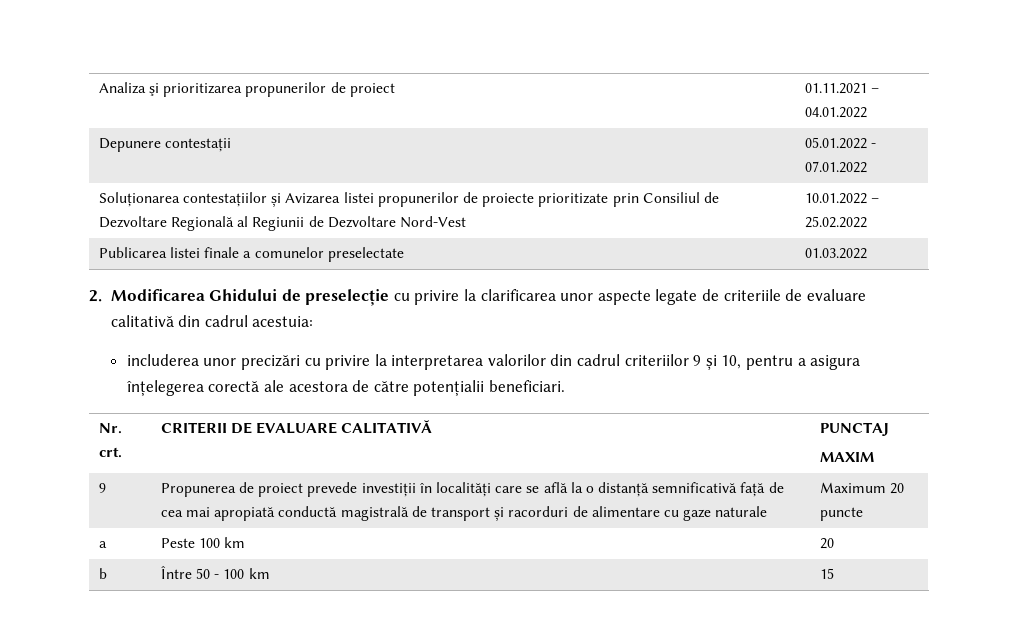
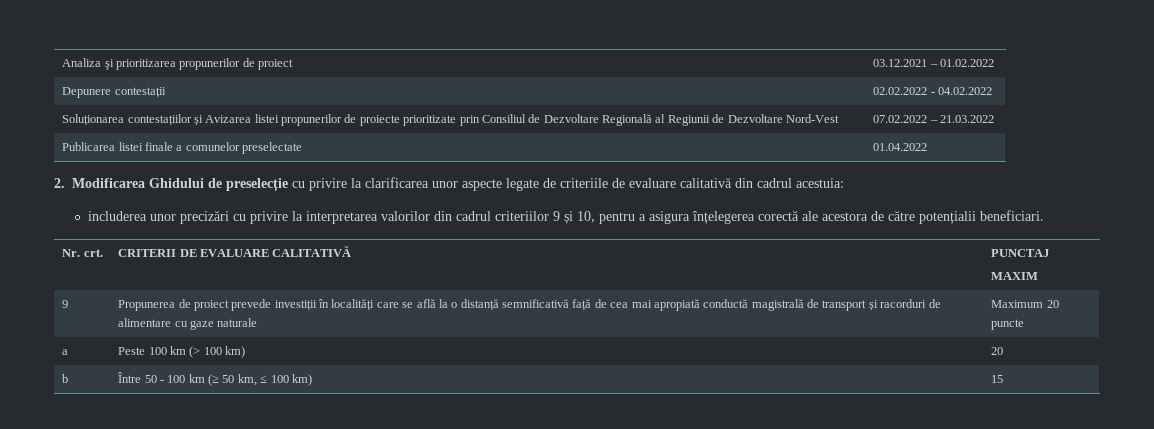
- Analiza şi prioritizarea propunerilor de proiect | 01.11.2021 – 04.01.2022
+ Analiza şi prioritizarea propunerilor de proiect | 03.12.2021 – 01.02.2022
- Depunere contestații | 05.01.2022 - 07.01.2022
+ Depunere contestații | 02.02.2022 - 04.02.2022
- Soluționarea contestațiilor și Avizarea listei propunerilor de proiecte prioritizate prin Consiliul de Dezvoltare Regională al Regiunii de Dezvoltare Nord-Vest | 10.01.2022 – 25.02.2022
+ Soluționarea contestațiilor și Avizarea listei propunerilor de proiecte prioritizate prin Consiliul de Dezvoltare Regională al Regiunii de Dezvoltare Nord-Vest | 07.02.2022 – 21.03.2022
- Publicarea listei finale a comunelor preselectate | 01.03.2022
+ Publicarea listei finale a comunelor preselectate | 01.04.2022
- a | Peste 100 km | 20
+ a | Peste 100 km (> 100 km) | 20
- b | Între 50 - 100 km | 15
+ b | Între 50 - 100 km (≥ 50 km, ≤ 100 km) | 15

